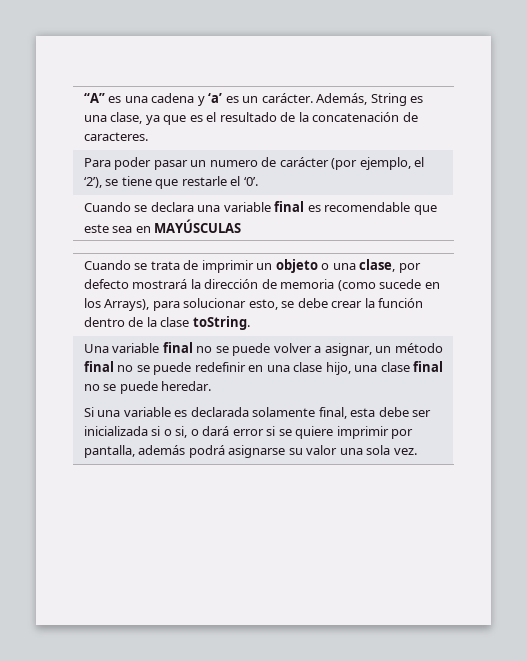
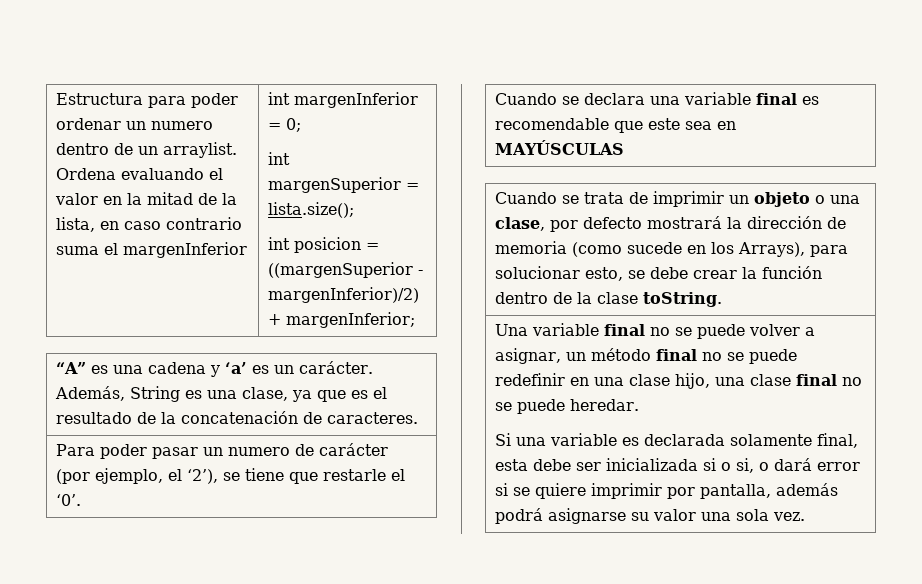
+ Estructura para poder ordenar un numero dentro de un arraylist. Ordena evaluando el valor en la mitad de la lista, en caso contrario suma el margenInferior | int margenInferior = 0;
+ int margenSuperior = lista.size();
+ int posicion = ((margenSuperior - margenInferior)/2) + margenInferior;

